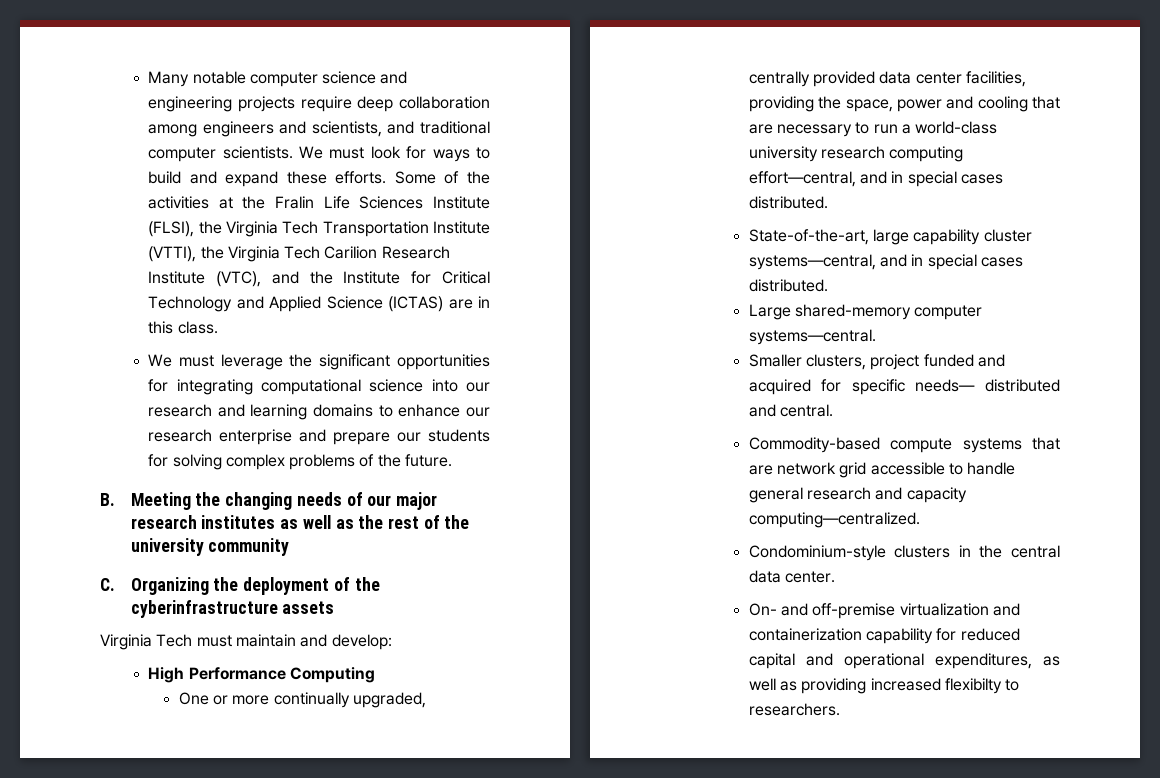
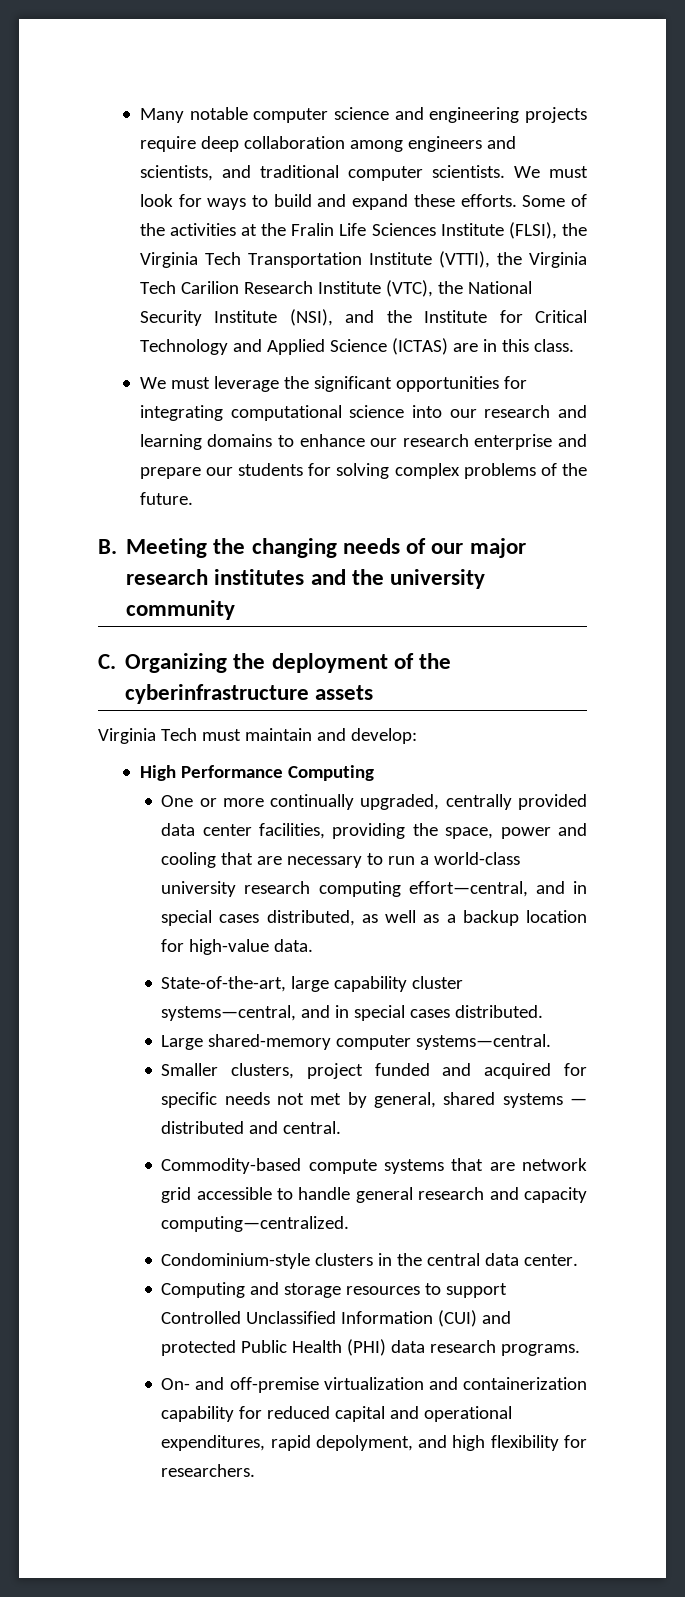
- Some of the activities at the Fralin Life Sciences Institute (FLSI), the Virginia Tech Transportation Institute (VTTI), the Virginia Tech Carilion Research Institute (VTC), and the Institute for Critical Technology and Applied Science (ICTAS) are in this class.
+ Some of the activities at the Fralin Life Sciences Institute (FLSI), the Virginia Tech Transportation Institute (VTTI), the Virginia Tech Carilion Research Institute (VTC), the National Security Institute (NSI), and the Institute for Critical Technology and Applied Science (ICTAS) are in this class.
- B. Meeting the changing needs of our major research institutes as well as the rest of the university community
+ B. Meeting the changing needs of our major research institutes and the university community
- One or more continually upgraded, centrally provided data center facilities, providing the space, power and cooling that are necessary to run a world-class university research computing effort—central, and in special cases distributed.
+ One or more continually upgraded, centrally provided data center facilities, providing the space, power and cooling that are necessary to run a world-class university research computing effort—central, and in special cases distributed, as well as a backup location for high-value data.
- Smaller clusters, project funded and acquired for specific needs— distributed and central.
+ Smaller clusters, project funded and acquired for specific needs not met by general, shared systems — distributed and central.
+ Computing and storage resources to support Controlled Unclassified Information (CUI) and protected Public Health (PHI) data research programs.
- On- and off-premise virtualization and containerization capability for reduced capital and operational expenditures, as well as providing increased flexibilty to researchers.
+ On- and off-premise virtualization and containerization capability for reduced capital and operational expenditures, rapid depolyment, and high flexibility for researchers.

